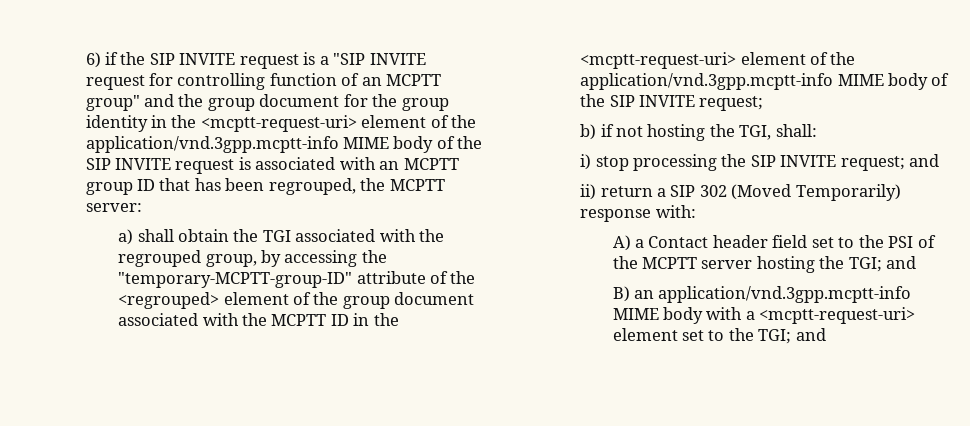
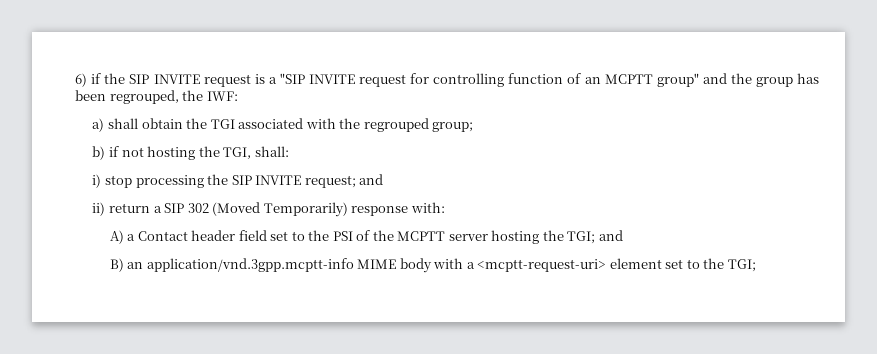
- 6) if the SIP INVITE request is a "SIP INVITE request for controlling function of an MCPTT group" and the group document for the group identity in the <mcptt-request-uri> element of the application/vnd.3gpp.mcptt-info MIME body of the SIP INVITE request is associated with an MCPTT group ID that has been regrouped, the MCPTT server:
+ 6) if the SIP INVITE request is a "SIP INVITE request for controlling function of an MCPTT group" and the group has been regrouped, the IWF:
- a) shall obtain the TGI associated with the regrouped group, by accessing the "temporary-MCPTT-group-ID" attribute of the <regrouped> element of the group document associated with the MCPTT ID in the <mcptt-request-uri> element of the application/vnd.3gpp.mcptt-info MIME body of the SIP INVITE request;
+ a) shall obtain the TGI associated with the regrouped group;
- B) an application/vnd.3gpp.mcptt-info MIME body with a <mcptt-request-uri> element set to the TGI; and
+ B) an application/vnd.3gpp.mcptt-info MIME body with a <mcptt-request-uri> element set to the TGI;

